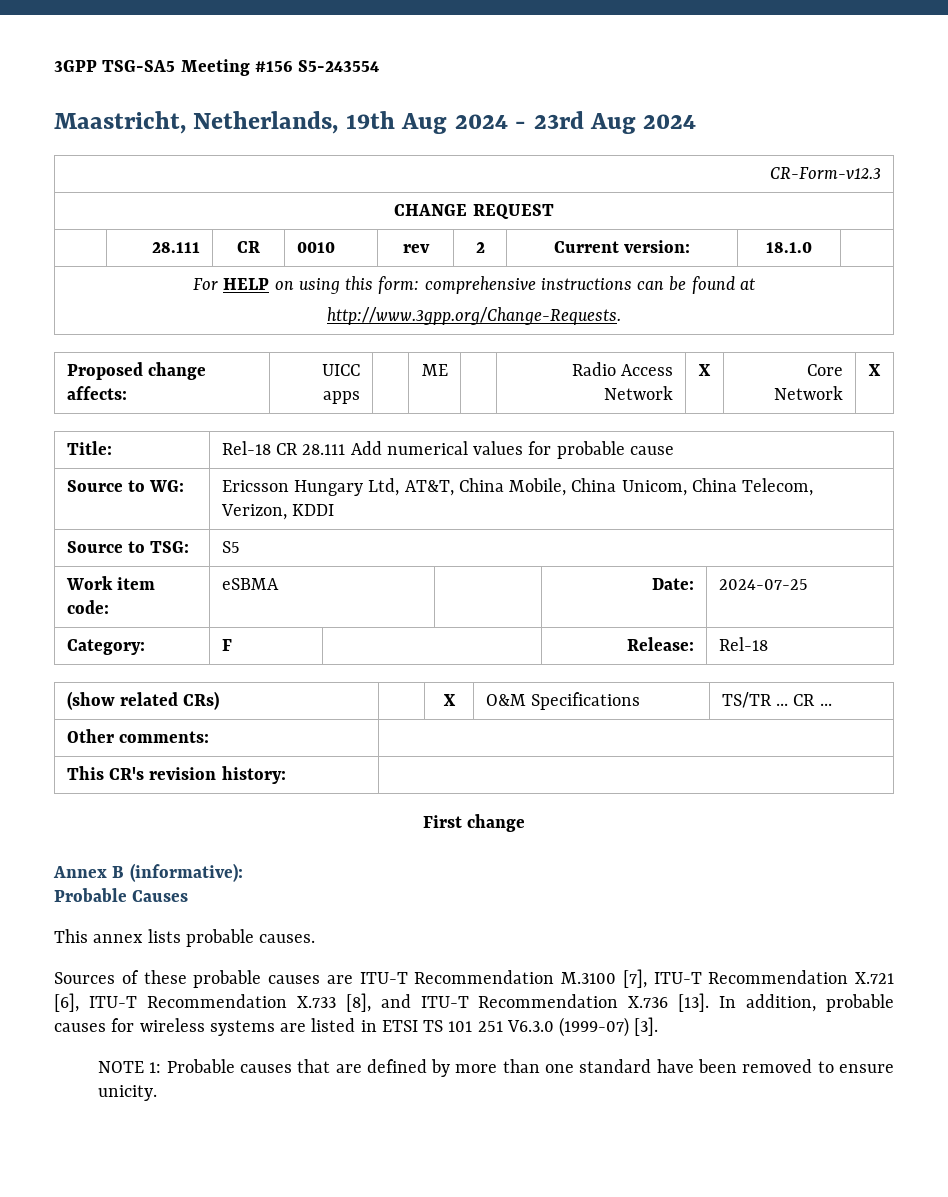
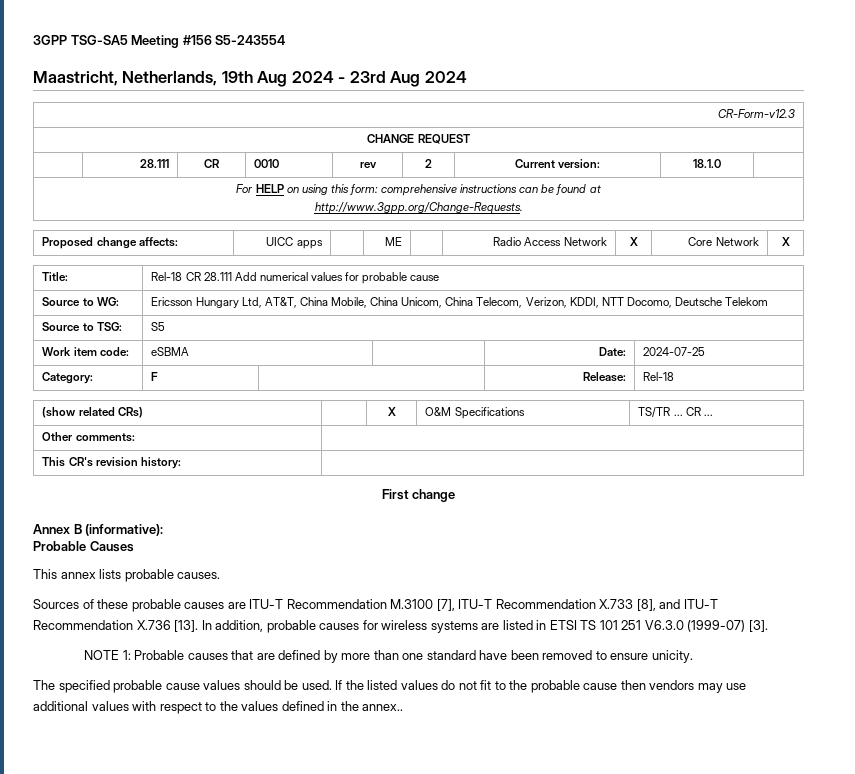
- Source to WG: | Ericsson Hungary Ltd, AT&T, China Mobile, China Unicom, China Telecom, Verizon, KDDI
+ Source to WG: | Ericsson Hungary Ltd, AT&T, China Mobile, China Unicom, China Telecom, Verizon, KDDI, NTT Docomo, Deutsche Telekom
- Sources of these probable causes are ITU-T Recommendation M.3100 [7], ITU-T Recommendation X.721 [6], ITU-T Recommendation X.733 [8], and ITU-T Recommendation X.736 [13].
+ Sources of these probable causes are ITU-T Recommendation M.3100 [7], ITU-T Recommendation X.733 [8], and ITU-T Recommendation X.736 [13].
+ The specified probable cause values should be used. If the listed values do not fit to the probable cause then vendors may use additional values with respect to the values defined in the annex..

